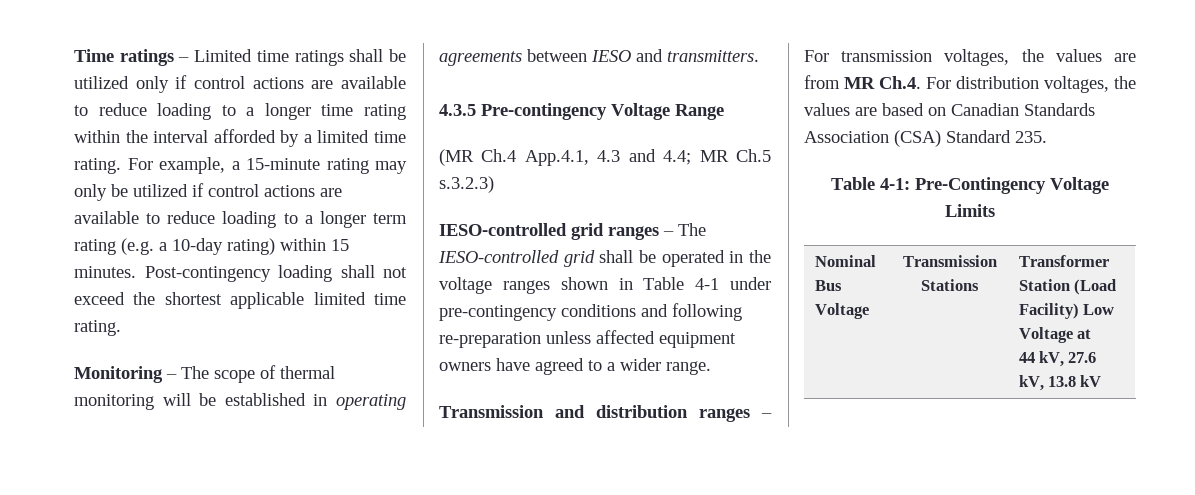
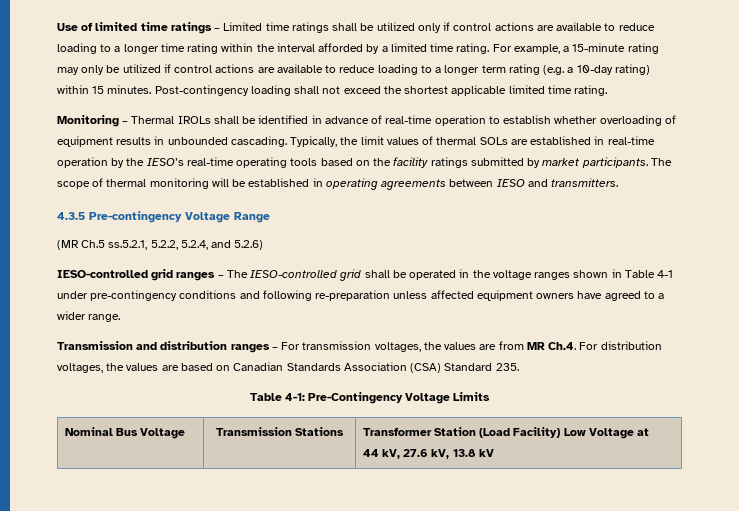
- Time ratings – Limited time ratings shall be utilized only if control actions are available to reduce loading to a longer time rating within the interval afforded by a limited time rating.
+ Use of limited time ratings – Limited time ratings shall be utilized only if control actions are available to reduce loading to a longer time rating within the interval afforded by a limited time rating.
- Monitoring – The scope of thermal monitoring will be established in operating agreements between IESO and transmitters.
+ Monitoring – Thermal IROLs shall be identified in advance of real-time operation to establish whether overloading of equipment results in unbounded cascading. Typically, the limit values of thermal SOLs are established in real-time operation by the IESO’s real-time operating tools based on the facility ratings submitted by market participants. The scope of thermal monitoring will be established in operating agreements between IESO and transmitters.
- (MR Ch.4 App.4.1, 4.3 and 4.4; MR Ch.5 s.3.2.3)
+ (MR Ch.5 ss.5.2.1, 5.2.2, 5.2.4, and 5.2.6)

